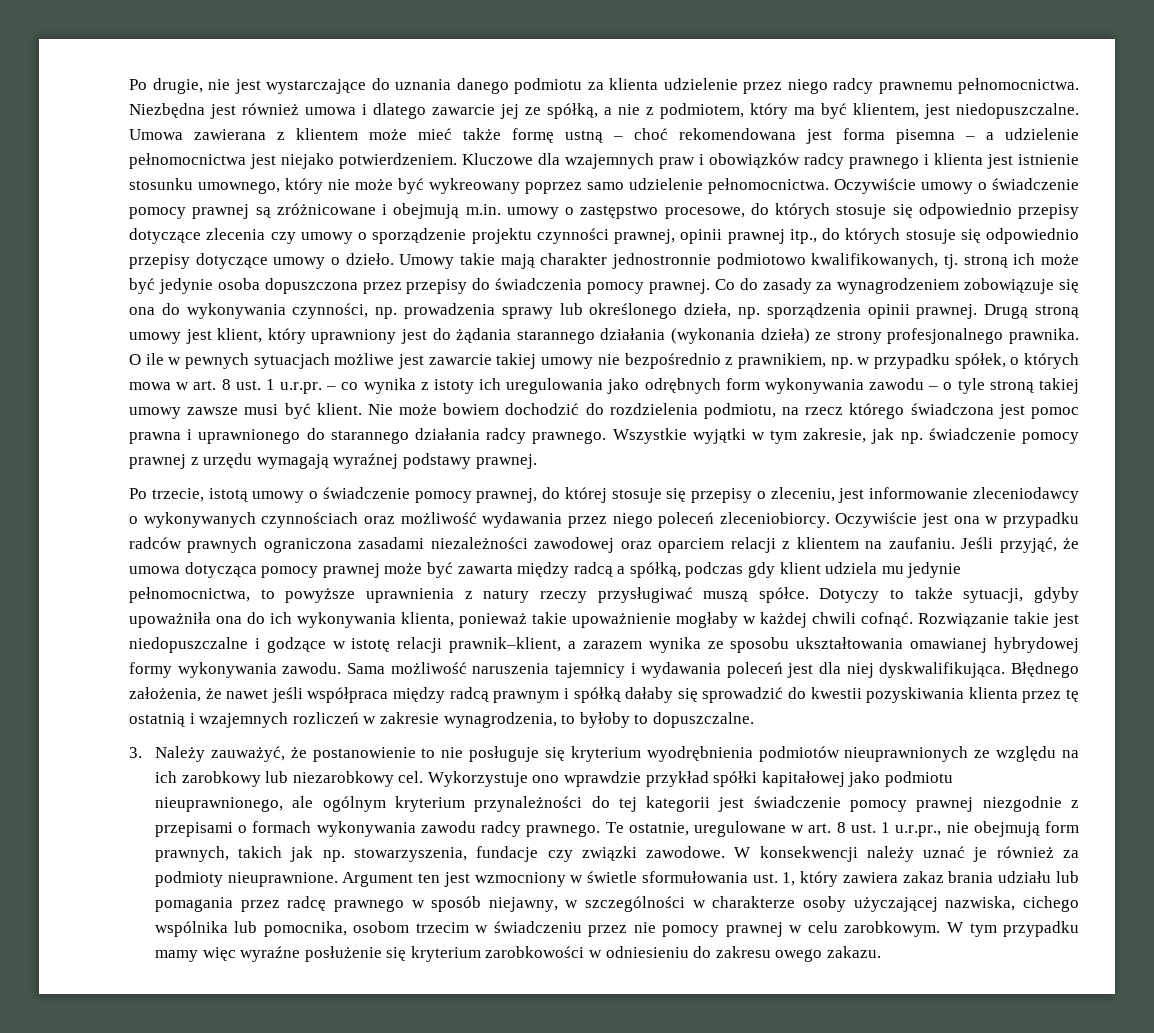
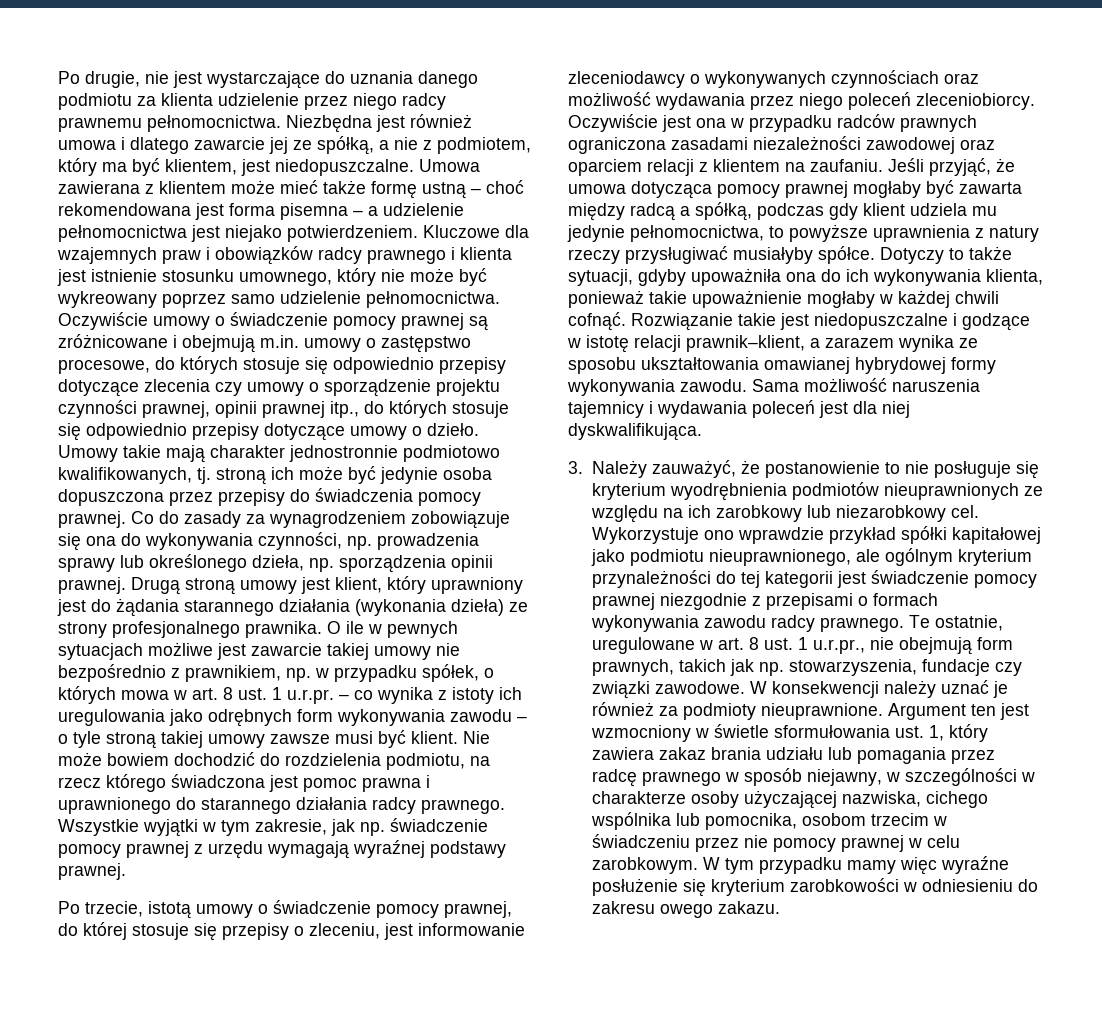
- Jeśli przyjąć, że umowa dotycząca pomocy prawnej może być zawarta między radcą a spółką, podczas gdy klient udziela mu jedynie pełnomocnictwa, to powyższe uprawnienia z natury rzeczy przysługiwać muszą spółce.
+ Jeśli przyjąć, że umowa dotycząca pomocy prawnej mogłaby być zawarta między radcą a spółką, podczas gdy klient udziela mu jedynie pełnomocnictwa, to powyższe uprawnienia z natury rzeczy przysługiwać musiałyby spółce.
- Błędnego założenia, że nawet jeśli współpraca między radcą prawnym i spółką dałaby się sprowadzić do kwestii pozyskiwania klienta przez tę ostatnią i wzajemnych rozliczeń w zakresie wynagrodzenia, to byłoby to dopuszczalne.

